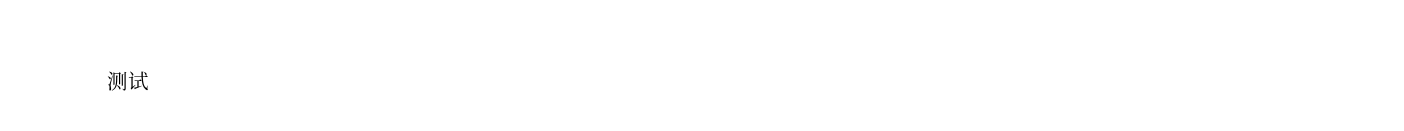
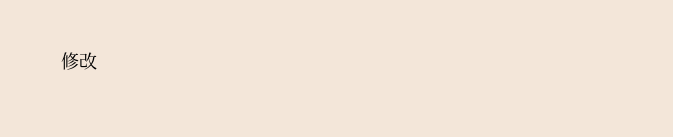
- 测试
+ 修改

